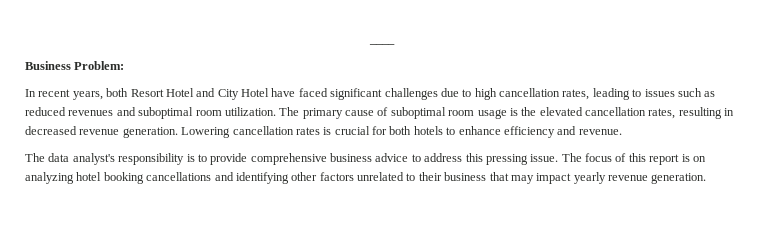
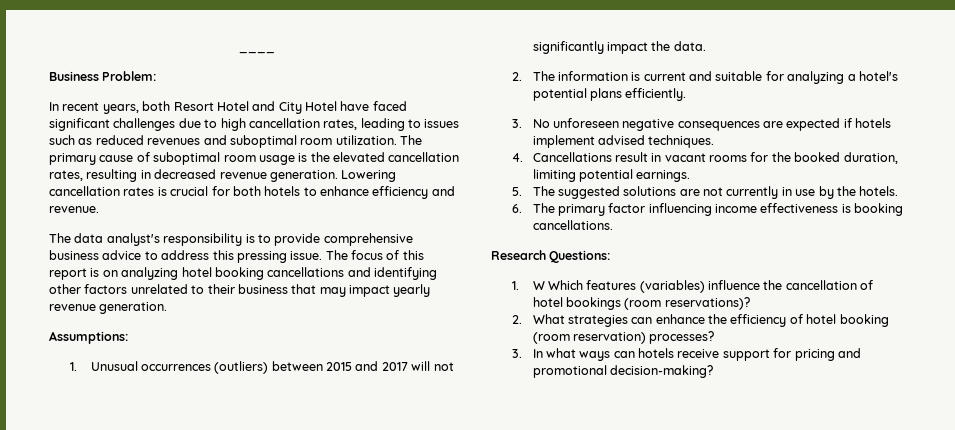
+ Assumptions:
+ 1. Unusual occurrences (outliers) between 2015 and 2017 will not significantly impact the data.
+ 2. The information is current and suitable for analyzing a hotel's potential plans efficiently.
+ 3. No unforeseen negative consequences are expected if hotels implement advised techniques.
+ 4. Cancellations result in vacant rooms for the booked duration, limiting potential earnings.
+ 5. The suggested solutions are not currently in use by the hotels.
+ 6. The primary factor influencing income effectiveness is booking cancellations.
+ Research Questions:
+ 1. W Which features (variables) influence the cancellation of hotel bookings (room reservations)?
+ 2. What strategies can enhance the efficiency of hotel booking (room reservation) processes?
+ 3. In what ways can hotels receive support for pricing and promotional decision-making?

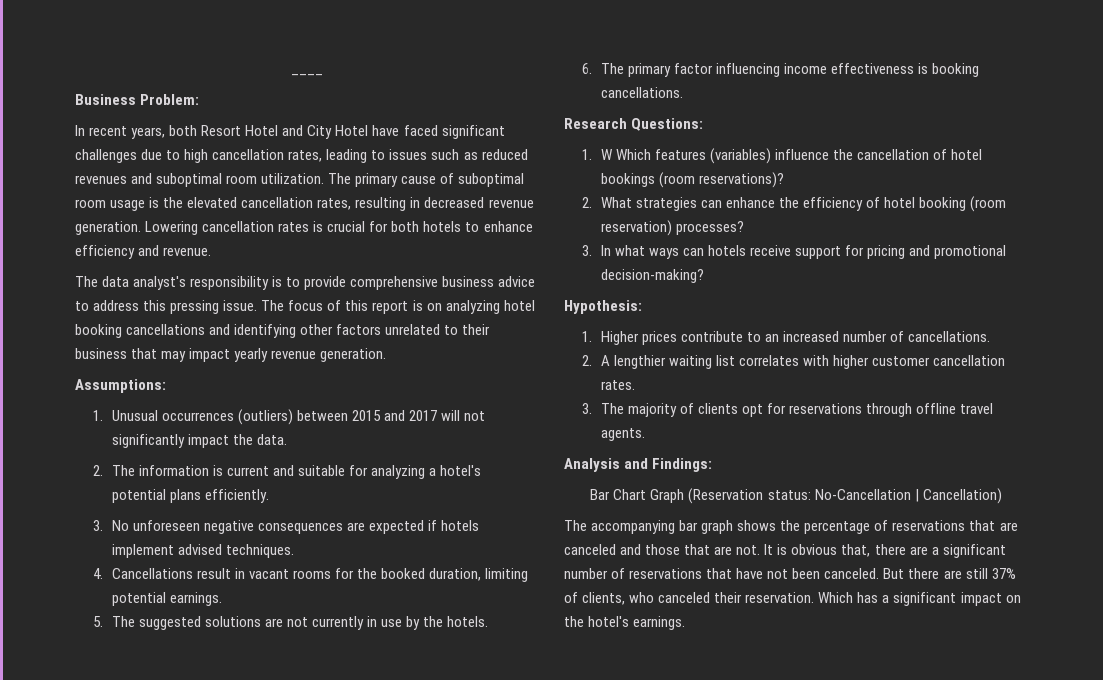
+ Hypothesis:
+ 1. Higher prices contribute to an increased number of cancellations.
+ 2. A lengthier waiting list correlates with higher customer cancellation rates.
+ 3. The majority of clients opt for reservations through offline travel agents.
+ Analysis and Findings:
+ Bar Chart Graph (Reservation status: No-Cancellation | Cancellation)
+ The accompanying bar graph shows the percentage of reservations that are canceled and those that are not. It is obvious that, there are a significant number of reservations that have not been canceled. But there are still 37% of clients, who canceled their reservation. Which has a significant impact on the hotel's earnings.

